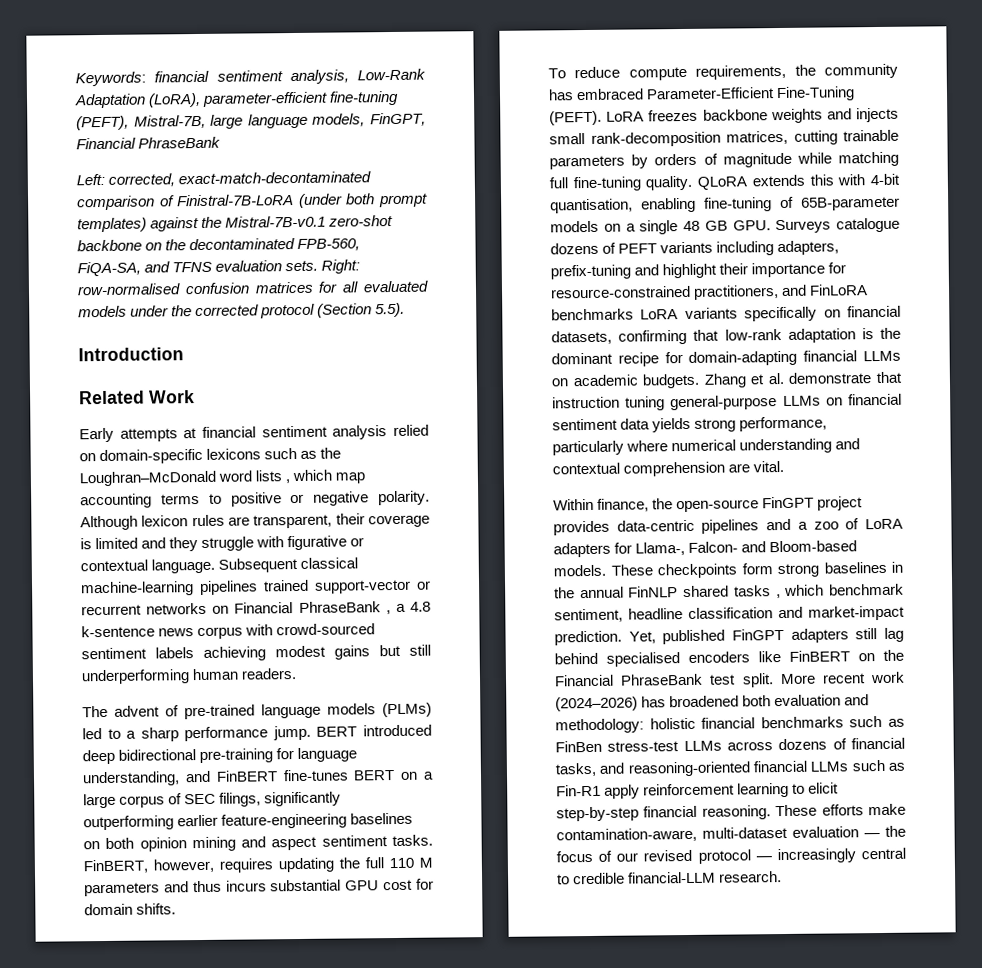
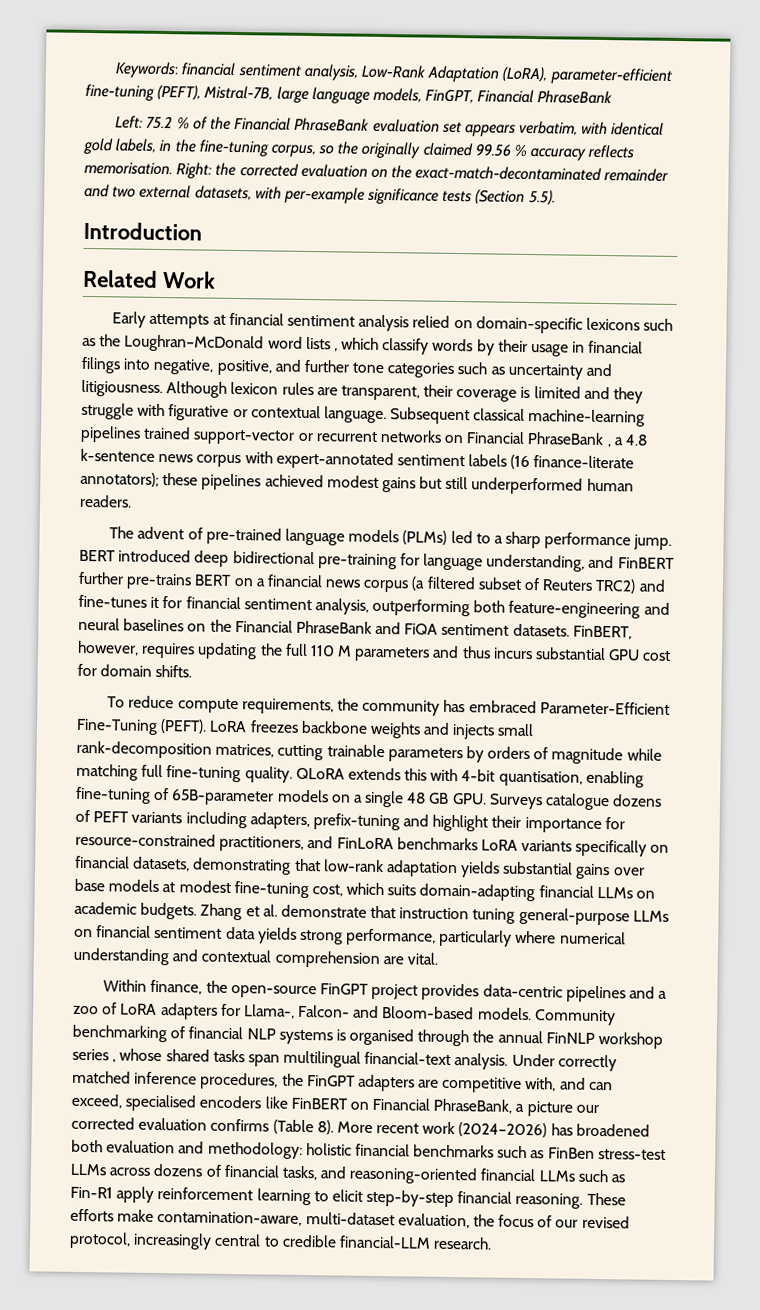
- Left: corrected, exact-match-decontaminated comparison of Finistral-7B-LoRA (under both prompt templates) against the Mistral-7B-v0.1 zero-shot backbone on the decontaminated FPB-560, FiQA-SA, and TFNS evaluation sets. Right: row-normalised confusion matrices for all evaluated models under the corrected protocol (Section 5.5).
+ Left: 75.2 % of the Financial PhraseBank evaluation set appears verbatim, with identical gold labels, in the fine-tuning corpus, so the originally claimed 99.56 % accuracy reflects memorisation. Right: the corrected evaluation on the exact-match-decontaminated remainder and two external datasets, with per-example significance tests (Section 5.5).
- Early attempts at financial sentiment analysis relied on domain-specific lexicons such as the Loughran–McDonald word lists , which map accounting terms to positive or negative polarity.
+ Early attempts at financial sentiment analysis relied on domain-specific lexicons such as the Loughran–McDonald word lists , which classify words by their usage in financial filings into negative, positive, and further tone categories such as uncertainty and litigiousness.
- Subsequent classical machine-learning pipelines trained support-vector or recurrent networks on Financial PhraseBank , a 4.8 k-sentence news corpus with crowd-sourced sentiment labels achieving modest gains but still underperforming human readers.
+ Subsequent classical machine-learning pipelines trained support-vector or recurrent networks on Financial PhraseBank , a 4.8 k-sentence news corpus with expert-annotated sentiment labels (16 finance-literate annotators); these pipelines achieved modest gains but still underperformed human readers.
- BERT introduced deep bidirectional pre-training for language understanding, and FinBERT fine-tunes BERT on a large corpus of SEC filings, significantly outperforming earlier feature-engineering baselines on both opinion mining and aspect sentiment tasks.
+ BERT introduced deep bidirectional pre-training for language understanding, and FinBERT further pre-trains BERT on a financial news corpus (a filtered subset of Reuters TRC2) and fine-tunes it for financial sentiment analysis, outperforming both feature-engineering and neural baselines on the Financial PhraseBank and FiQA sentiment datasets.
- QLoRA extends this with 4-bit quantisation, enabling fine-tuning of 65B-parameter models on a single 48 GB GPU. Surveys catalogue dozens of PEFT variants including adapters, prefix-tuning and highlight their importance for resource-constrained practitioners, and FinLoRA benchmarks LoRA variants specifically on financial datasets, confirming that low-rank adaptation is the dominant recipe for domain-adapting financial LLMs on academic budgets.
+ QLoRA extends this with 4-bit quantisation, enabling fine-tuning of 65B-parameter models on a single 48 GB GPU. Surveys catalogue dozens of PEFT variants including adapters, prefix-tuning and highlight their importance for resource-constrained practitioners, and FinLoRA benchmarks LoRA variants specifically on financial datasets, demonstrating that low-rank adaptation yields substantial gains over base models at modest fine-tuning cost, which suits domain-adapting financial LLMs on academic budgets.
- These checkpoints form strong baselines in the annual FinNLP shared tasks , which benchmark sentiment, headline classification and market-impact prediction. Yet, published FinGPT adapters still lag behind specialised encoders like FinBERT on the Financial PhraseBank test split.
+ Community benchmarking of financial NLP systems is organised through the annual FinNLP workshop series , whose shared tasks span multilingual financial-text analysis. Under correctly matched inference procedures, the FinGPT adapters are competitive with, and can exceed, specialised encoders like FinBERT on Financial PhraseBank, a picture our corrected evaluation confirms (Table 8).
- These efforts make contamination-aware, multi-dataset evaluation — the focus of our revised protocol — increasingly central to credible financial-LLM research.
+ These efforts make contamination-aware, multi-dataset evaluation, the focus of our revised protocol, increasingly central to credible financial-LLM research.

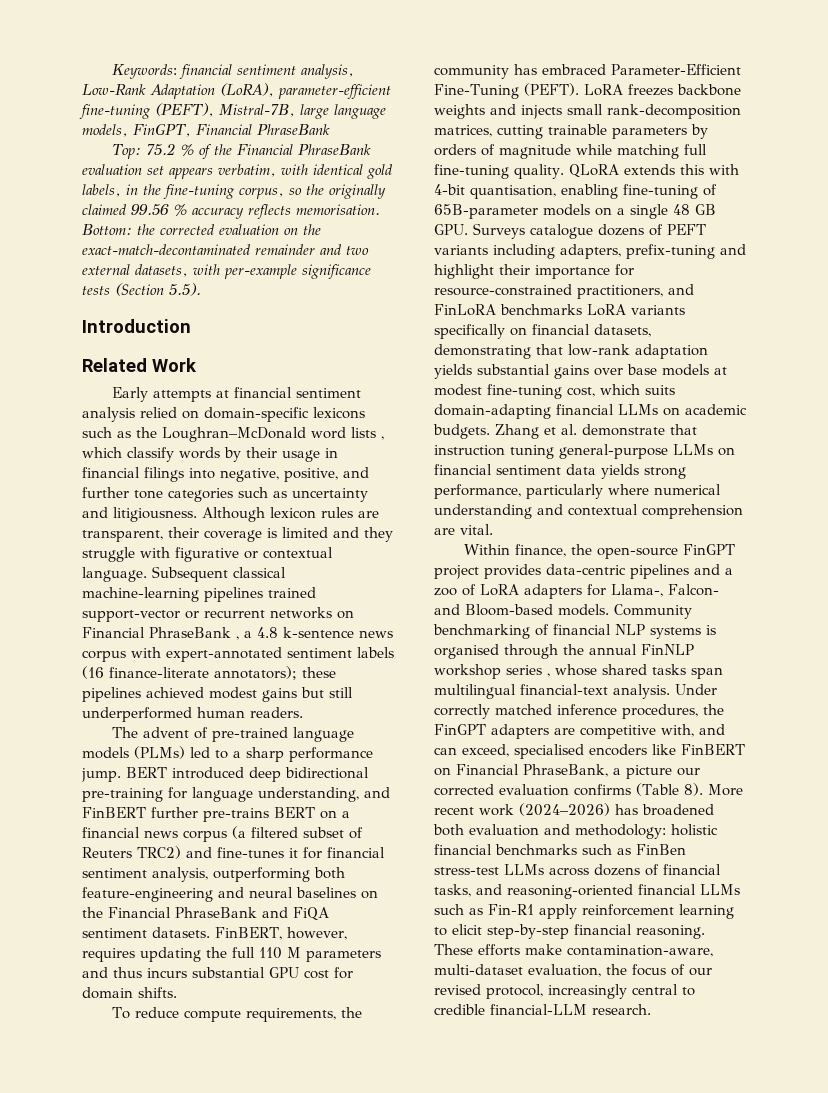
- Left: 75.2 % of the Financial PhraseBank evaluation set appears verbatim, with identical gold labels, in the fine-tuning corpus, so the originally claimed 99.56 % accuracy reflects memorisation.
+ Top: 75.2 % of the Financial PhraseBank evaluation set appears verbatim, with identical gold labels, in the fine-tuning corpus, so the originally claimed 99.56 % accuracy reflects memorisation.
- Right: the corrected evaluation on the exact-match-decontaminated remainder and two external datasets, with per-example significance tests (Section 5.5).
+ Bottom: the corrected evaluation on the exact-match-decontaminated remainder and two external datasets, with per-example significance tests (Section 5.5).

